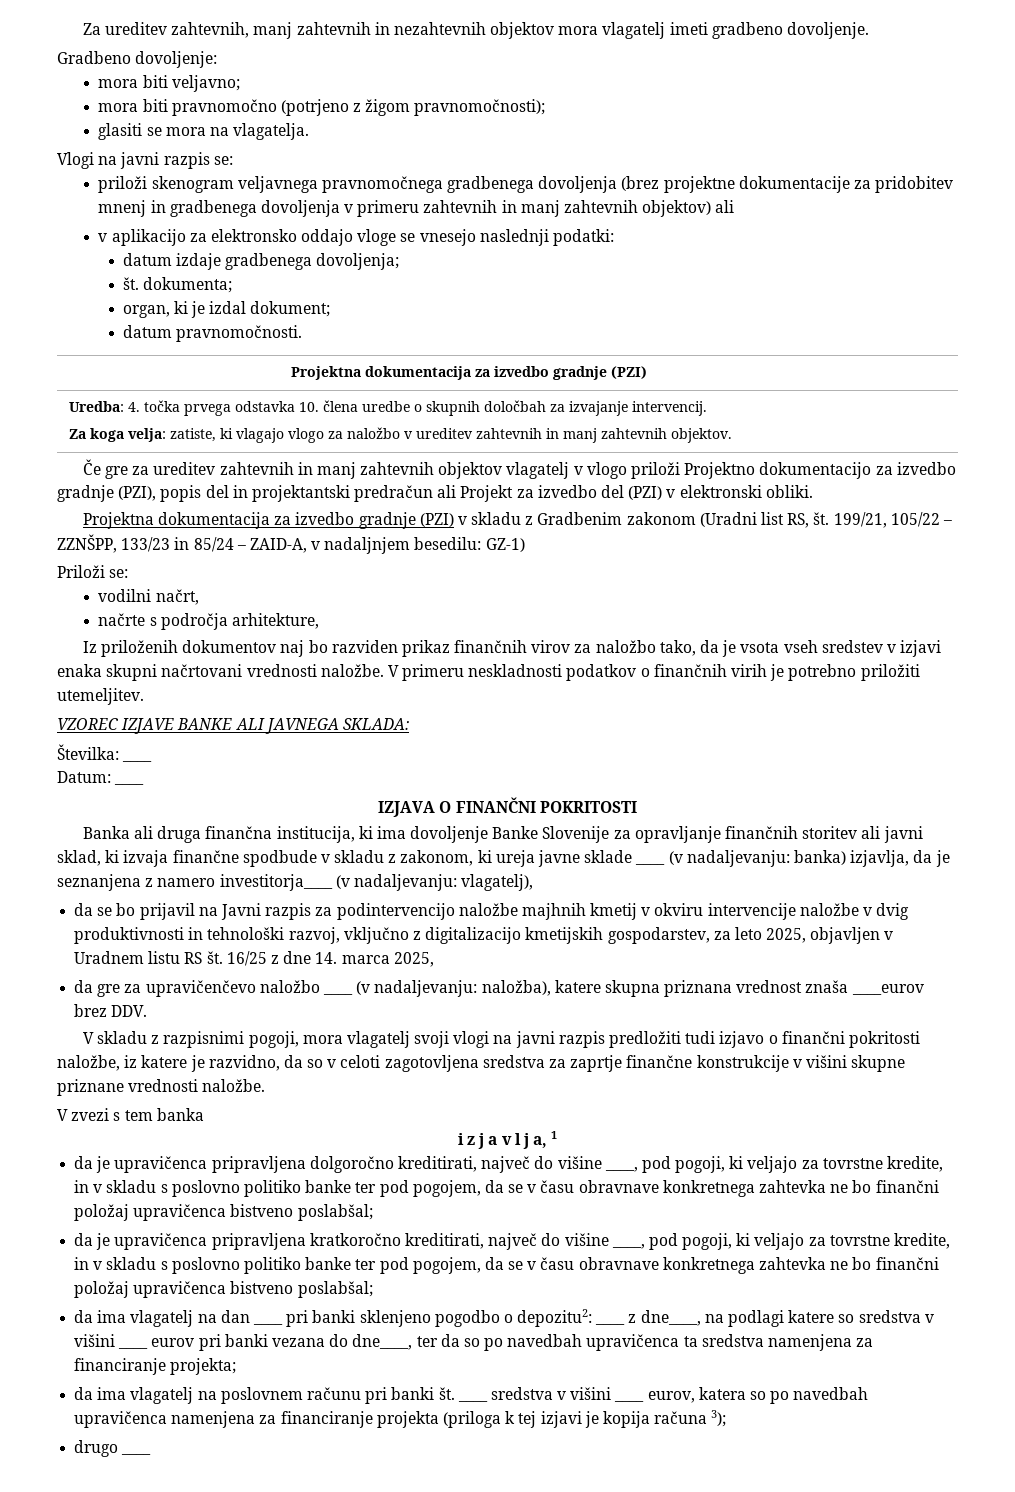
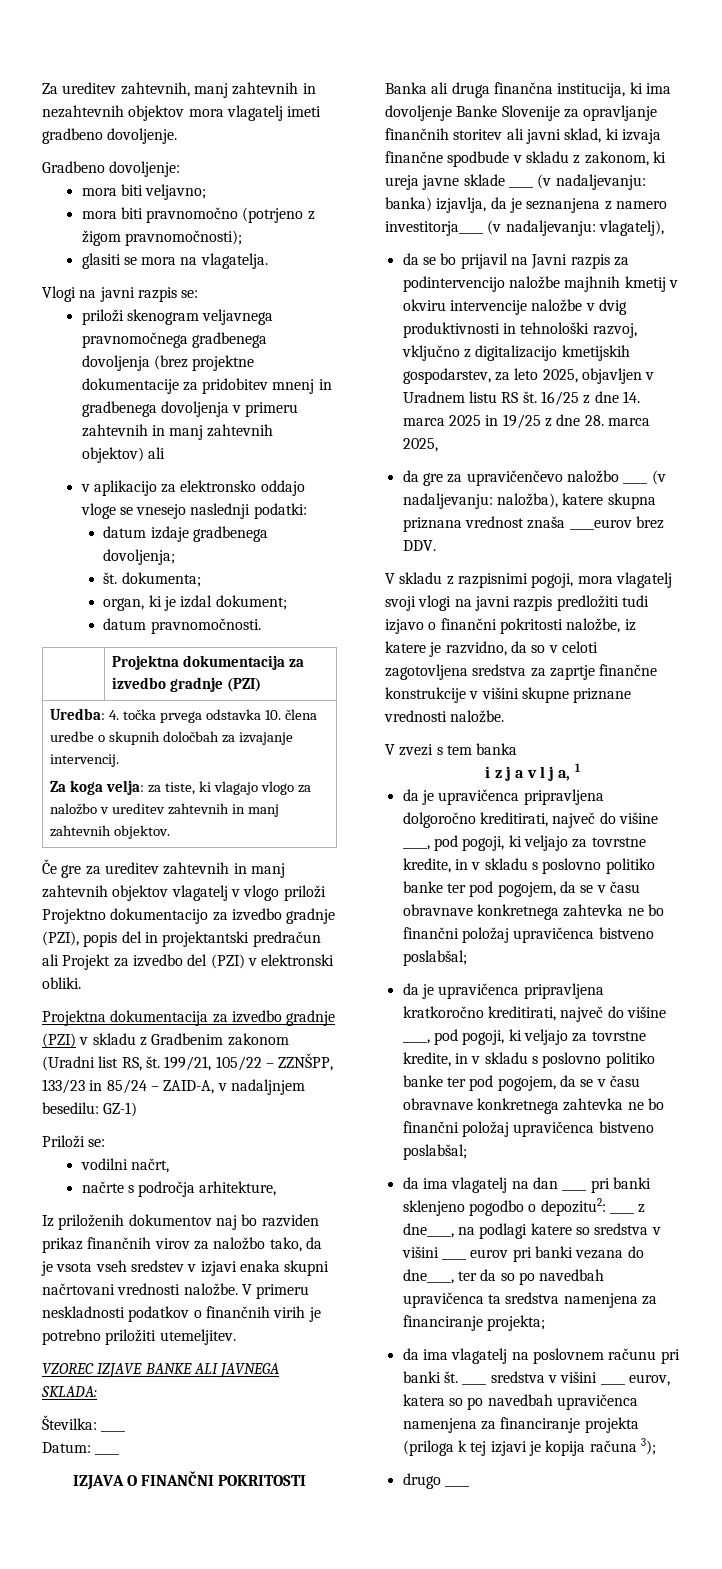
  Uredba: 4. točka prvega odstavka 10. člena uredbe o skupnih določbah za izvajanje intervencij.
- Za koga velja: zatiste, ki vlagajo vlogo za naložbo v ureditev zahtevnih in manj zahtevnih objektov.
+ Za koga velja: za tiste, ki vlagajo vlogo za naložbo v ureditev zahtevnih in manj zahtevnih objektov.
- 16/25 z dne 14. marca 2025,
+ 16/25 z dne 14. marca 2025 in 19/25 z dne 28. marca 2025,

